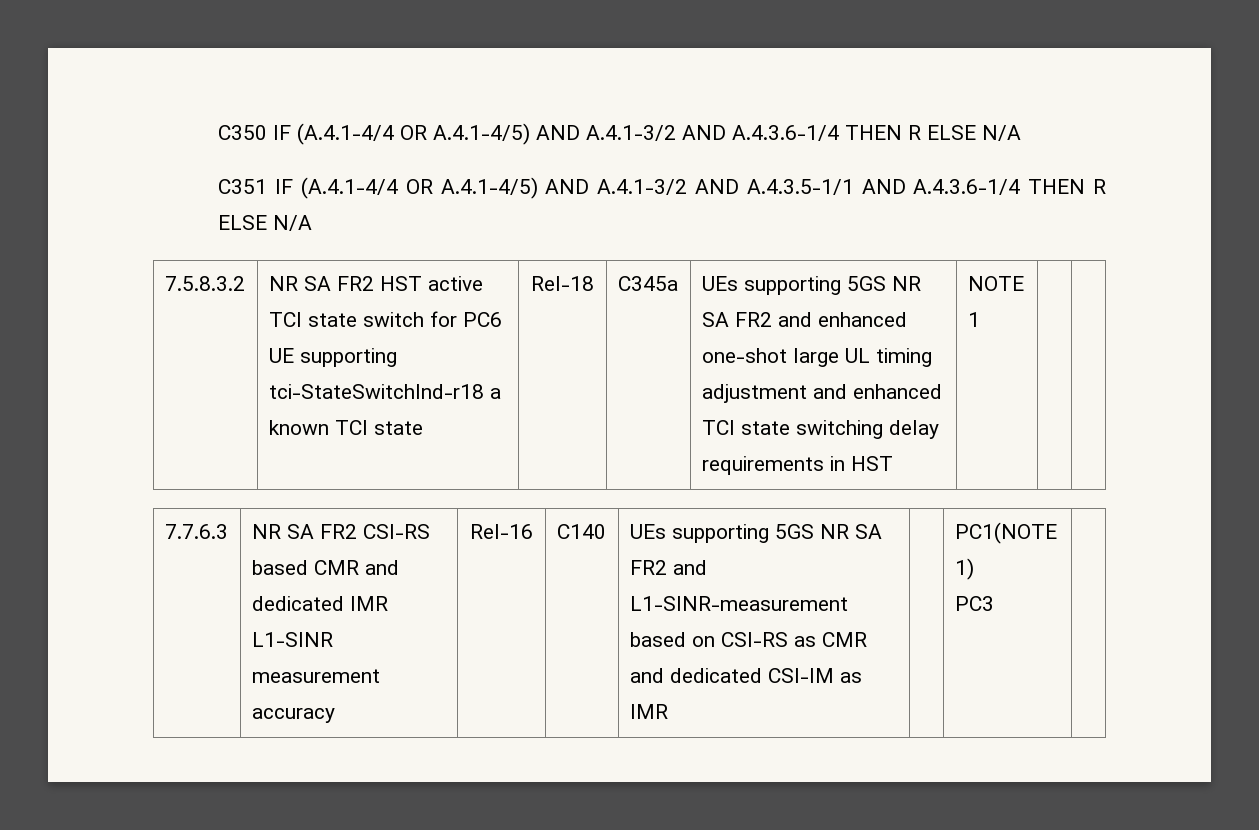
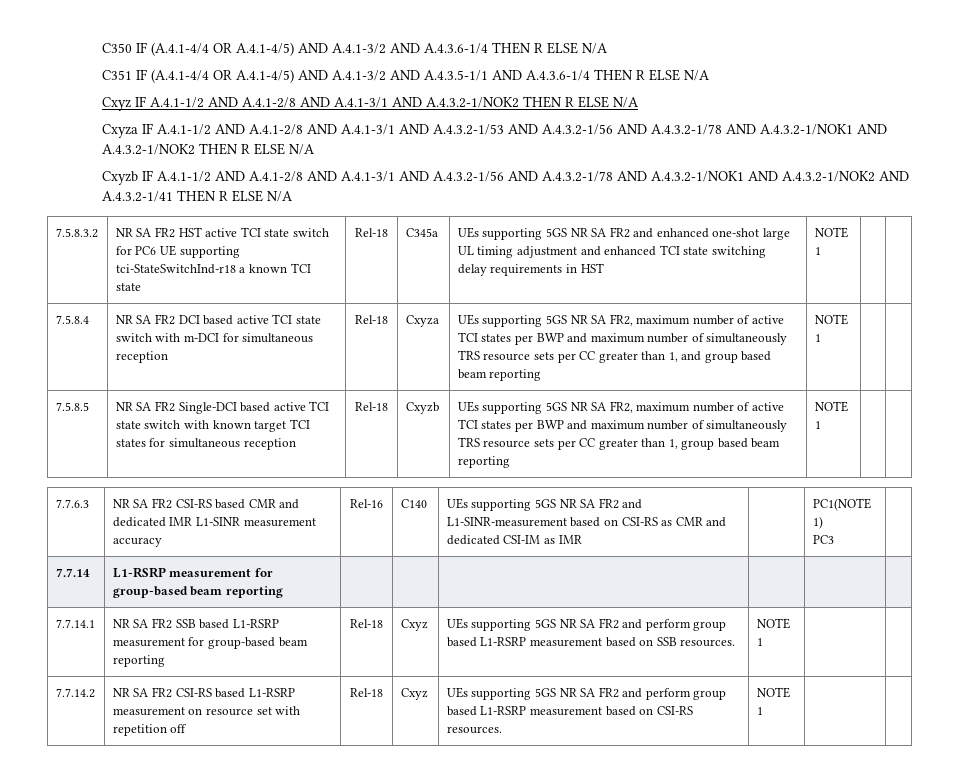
+ Cxyz IF A.4.1-1/2 AND A.4.1-2/8 AND A.4.1-3/1 AND A.4.3.2-1/NOK2 THEN R ELSE N/A
+ Cxyza IF A.4.1-1/2 AND A.4.1-2/8 AND A.4.1-3/1 AND A.4.3.2-1/53 AND A.4.3.2-1/56 AND A.4.3.2-1/78 AND A.4.3.2-1/NOK1 AND A.4.3.2-1/NOK2 THEN R ELSE N/A
+ Cxyzb IF A.4.1-1/2 AND A.4.1-2/8 AND A.4.1-3/1 AND A.4.3.2-1/56 AND A.4.3.2-1/78 AND A.4.3.2-1/NOK1 AND A.4.3.2-1/NOK2 AND A.4.3.2-1/41 THEN R ELSE N/A
+ 7.5.8.4 | NR SA FR2 DCI based active TCI state switch with m-DCI for simultaneous reception | Rel-18 | Cxyza | UEs supporting 5GS NR SA FR2, maximum number of active TCI states per BWP and maximum number of simultaneously TRS resource sets per CC greater than 1, and group based beam reporting | NOTE 1 | |
+ 7.5.8.5 | NR SA FR2 Single-DCI based active TCI state switch with known target TCI states for simultaneous reception | Rel-18 | Cxyzb | UEs supporting 5GS NR SA FR2, maximum number of active TCI states per BWP and maximum number of simultaneously TRS resource sets per CC greater than 1, group based beam reporting | NOTE 1
+ 7.7.14 | L1-RSRP measurement for group-based beam reporting | | | | | |
+ 7.7.14.1 | NR SA FR2 SSB based L1-RSRP measurement for group-based beam reporting | Rel-18 | Cxyz | UEs supporting 5GS NR SA FR2 and perform group based L1-RSRP measurement based on SSB resources. | NOTE 1 | |
+ 7.7.14.2 | NR SA FR2 CSI-RS based L1-RSRP measurement on resource set with repetition off | Rel-18 | Cxyz | UEs supporting 5GS NR SA FR2 and perform group based L1-RSRP measurement based on CSI-RS resources. | NOTE 1 | |

